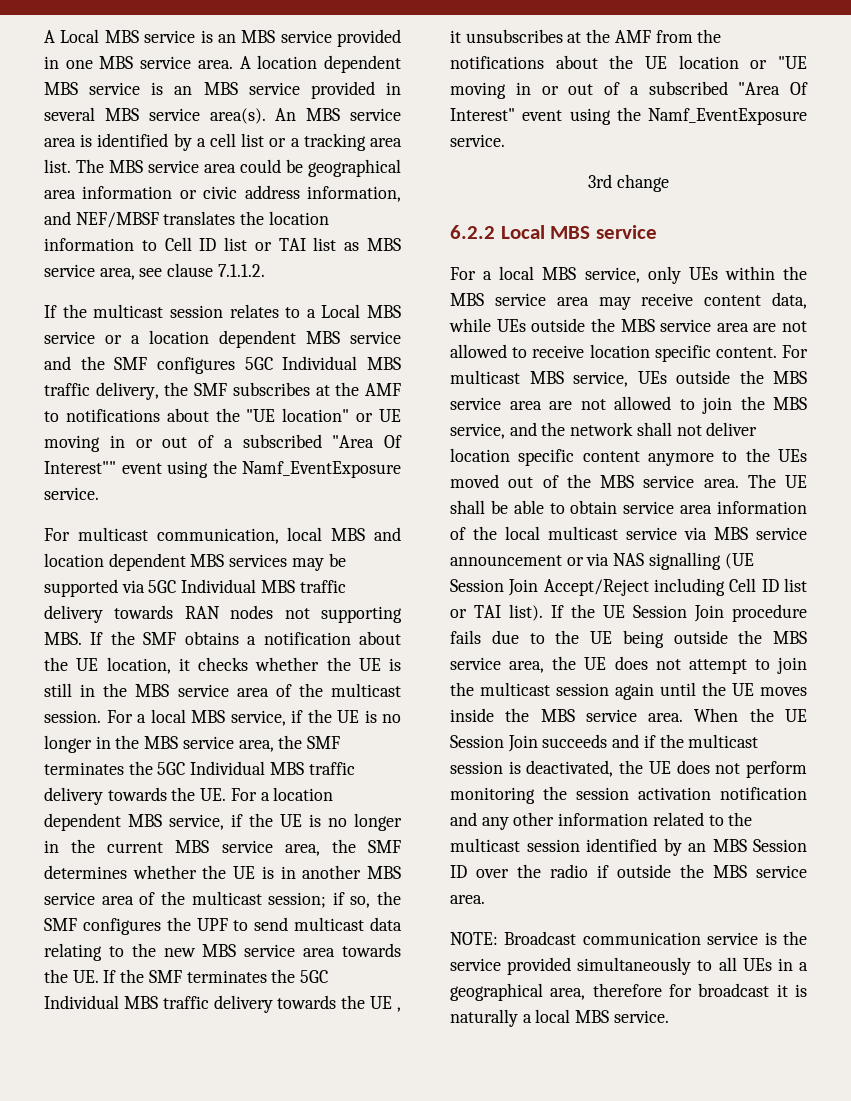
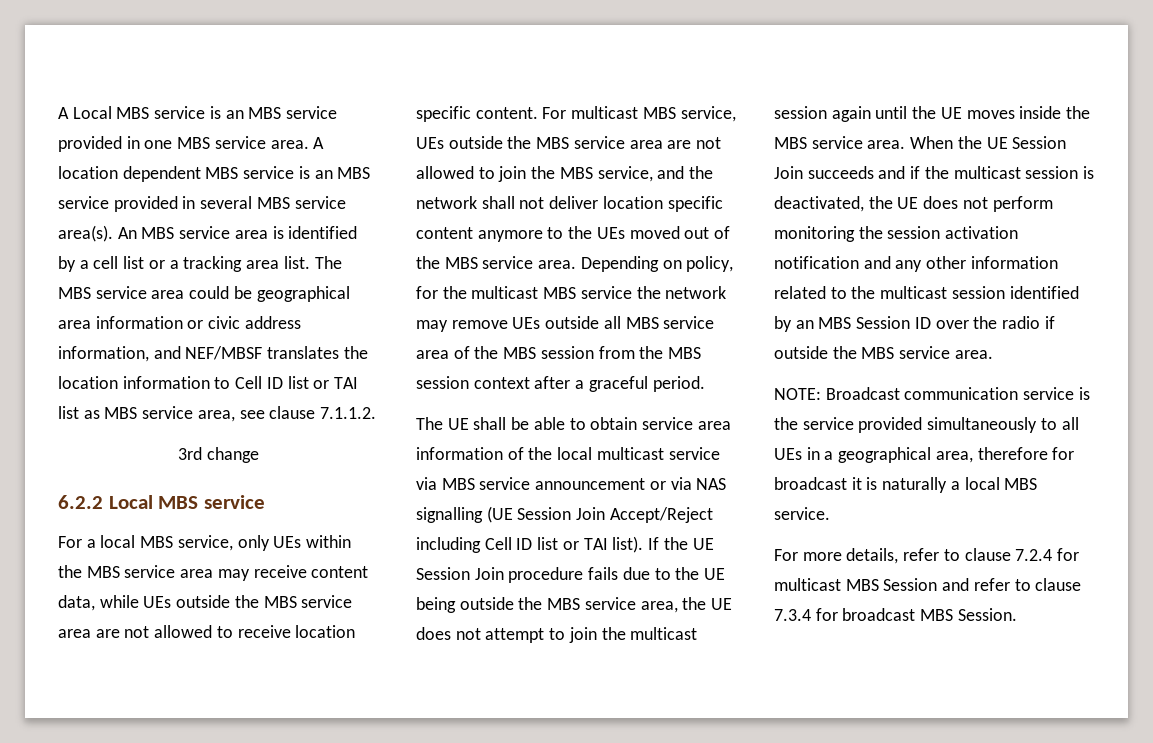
- If the multicast session relates to a Local MBS service or a location dependent MBS service and the SMF configures 5GC Individual MBS traffic delivery, the SMF subscribes at the AMF to notifications about the "UE location" or UE moving in or out of a subscribed "Area Of Interest"" event using the Namf_EventExposure service.
- For multicast communication, local MBS and location dependent MBS services may be supported via 5GC Individual MBS traffic delivery towards RAN nodes not supporting MBS. If the SMF obtains a notification about the UE location, it checks whether the UE is still in the MBS service area of the multicast session. For a local MBS service, if the UE is no longer in the MBS service area, the SMF terminates the 5GC Individual MBS traffic delivery towards the UE. For a location dependent MBS service, if the UE is no longer in the current MBS service area, the SMF determines whether the UE is in another MBS service area of the multicast session; if so, the SMF configures the UPF to send multicast data relating to the new MBS service area towards the UE. If the SMF terminates the 5GC Individual MBS traffic delivery towards the UE , it unsubscribes at the AMF from the notifications about the UE location or "UE moving in or out of a subscribed "Area Of Interest" event using the Namf_EventExposure service.
- For multicast MBS service, UEs outside the MBS service area are not allowed to join the MBS service, and the network shall not deliver location specific content anymore to the UEs moved out of the MBS service area. The UE shall be able to obtain service area information of the local multicast service via MBS service announcement or via NAS signalling (UE Session Join Accept/Reject including Cell ID list or TAI list).
+ For multicast MBS service, UEs outside the MBS service area are not allowed to join the MBS service, and the network shall not deliver location specific content anymore to the UEs moved out of the MBS service area. Depending on policy, for the multicast MBS service the network may remove UEs outside all MBS service area of the MBS session from the MBS session context after a graceful period.
+ The UE shall be able to obtain service area information of the local multicast service via MBS service announcement or via NAS signalling (UE Session Join Accept/Reject including Cell ID list or TAI list).
+ For more details, refer to clause 7.2.4 for multicast MBS Session and refer to clause 7.3.4 for broadcast MBS Session.

